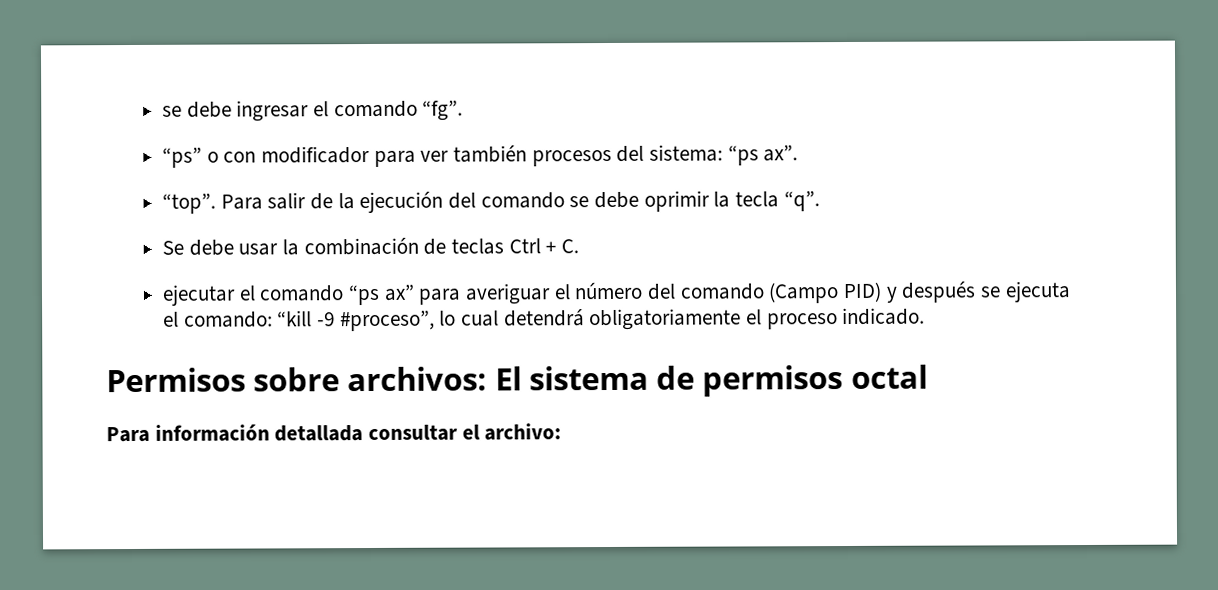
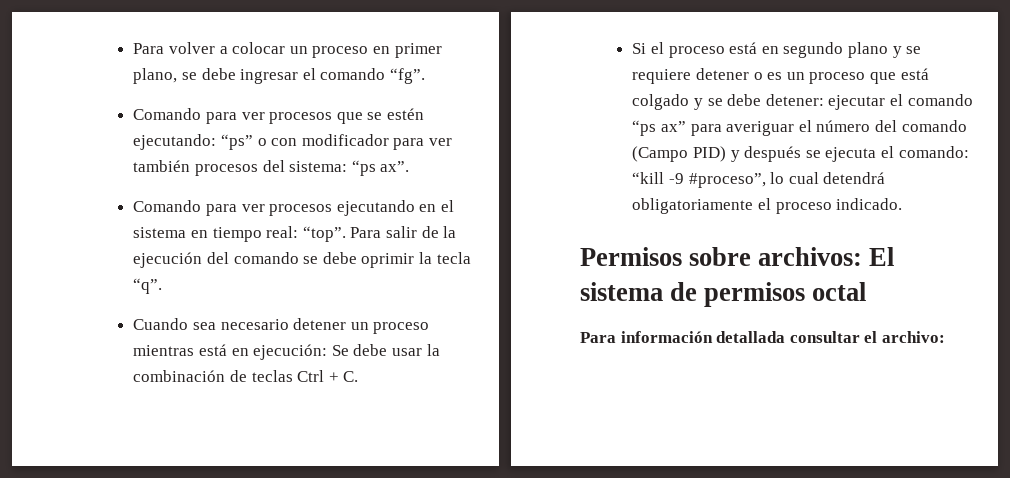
- se debe ingresar el comando “fg”.
+ Para volver a colocar un proceso en primer plano, se debe ingresar el comando “fg”.
- “ps” o con modificador para ver también procesos del sistema: “ps ax”.
+ Comando para ver procesos que se estén ejecutando: “ps” o con modificador para ver también procesos del sistema: “ps ax”.
- “top”.
+ Comando para ver procesos ejecutando en el sistema en tiempo real: “top”.
- Se debe usar la combinación de teclas Ctrl + C.
+ Cuando sea necesario detener un proceso mientras está en ejecución: Se debe usar la combinación de teclas Ctrl + C.
- ejecutar el comando “ps ax” para averiguar el número del comando (Campo PID) y después se ejecuta el comando: “kill -9 #proceso”, lo cual detendrá obligatoriamente el proceso indicado.
+ Si el proceso está en segundo plano y se requiere detener o es un proceso que está colgado y se debe detener: ejecutar el comando “ps ax” para averiguar el número del comando (Campo PID) y después se ejecuta el comando: “kill -9 #proceso”, lo cual detendrá obligatoriamente el proceso indicado.

